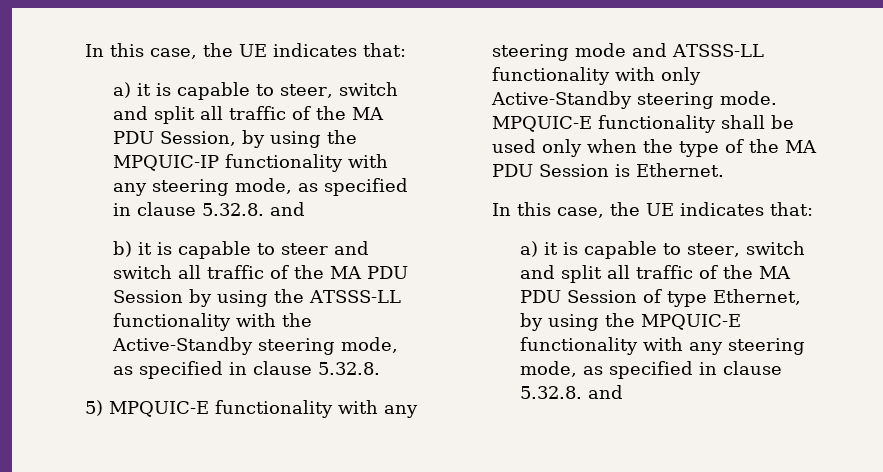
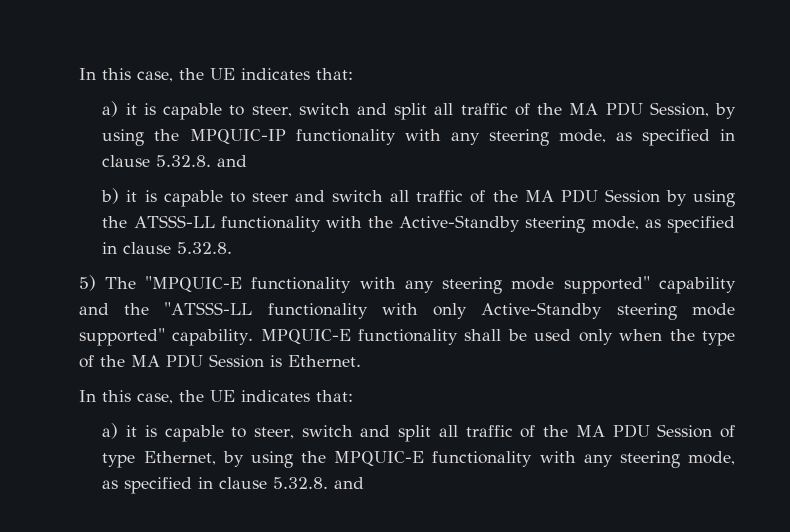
- 5) MPQUIC-E functionality with any steering mode and ATSSS-LL functionality with only Active-Standby steering mode.
+ 5) The "MPQUIC-E functionality with any steering mode supported" capability and the "ATSSS-LL functionality with only Active-Standby steering mode supported" capability.

